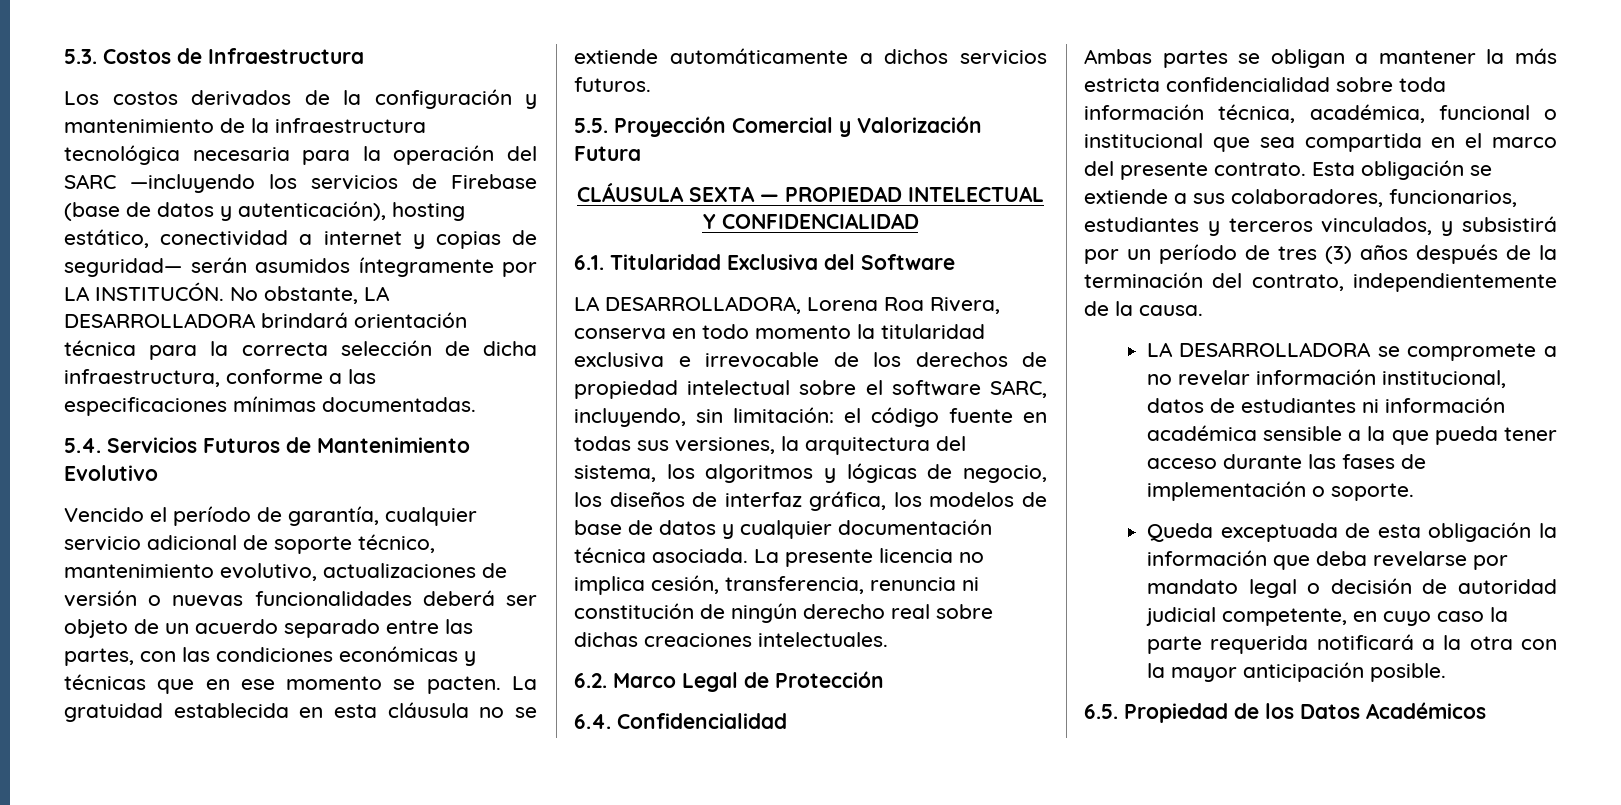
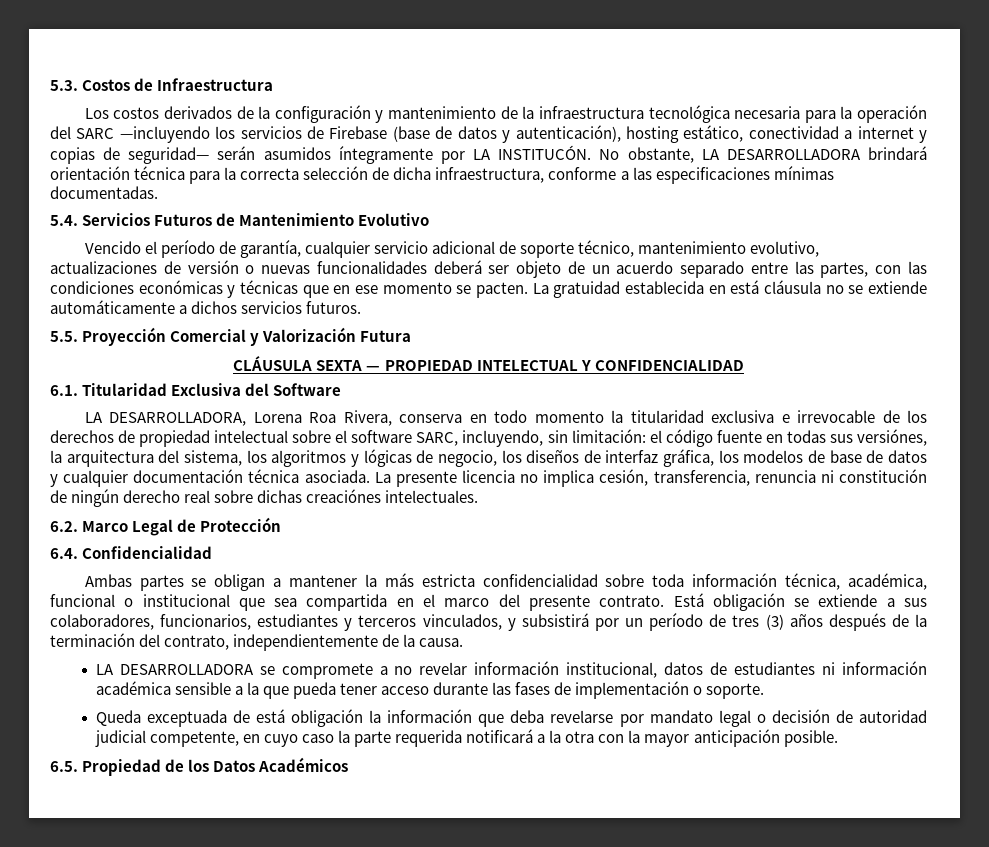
- La gratuidad establecida en esta cláusula no se extiende automáticamente a dichos servicios futuros.
+ La gratuidad establecida en está cláusula no se extiende automáticamente a dichos servicios futuros.
- LA DESARROLLADORA, Lorena Roa Rivera, conserva en todo momento la titularidad exclusiva e irrevocable de los derechos de propiedad intelectual sobre el software SARC, incluyendo, sin limitación: el código fuente en todas sus versiones, la arquitectura del sistema, los algoritmos y lógicas de negocio, los diseños de interfaz gráfica, los modelos de base de datos y cualquier documentación técnica asociada.
+ LA DESARROLLADORA, Lorena Roa Rivera, conserva en todo momento la titularidad exclusiva e irrevocable de los derechos de propiedad intelectual sobre el software SARC, incluyendo, sin limitación: el código fuente en todas sus versiónes, la arquitectura del sistema, los algoritmos y lógicas de negocio, los diseños de interfaz gráfica, los modelos de base de datos y cualquier documentación técnica asociada.
- La presente licencia no implica cesión, transferencia, renuncia ni constitución de ningún derecho real sobre dichas creaciones intelectuales.
+ La presente licencia no implica cesión, transferencia, renuncia ni constitución de ningún derecho real sobre dichas creaciónes intelectuales.
- Esta obligación se extiende a sus colaboradores, funcionarios, estudiantes y terceros vinculados, y subsistirá por un período de tres (3) años después de la terminación del contrato, independientemente de la causa.
+ Está obligación se extiende a sus colaboradores, funcionarios, estudiantes y terceros vinculados, y subsistirá por un período de tres (3) años después de la terminación del contrato, independientemente de la causa.
- Queda exceptuada de esta obligación la información que deba revelarse por mandato legal o decisión de autoridad judicial competente, en cuyo caso la parte requerida notificará a la otra con la mayor anticipación posible.
+ Queda exceptuada de está obligación la información que deba revelarse por mandato legal o decisión de autoridad judicial competente, en cuyo caso la parte requerida notificará a la otra con la mayor anticipación posible.

